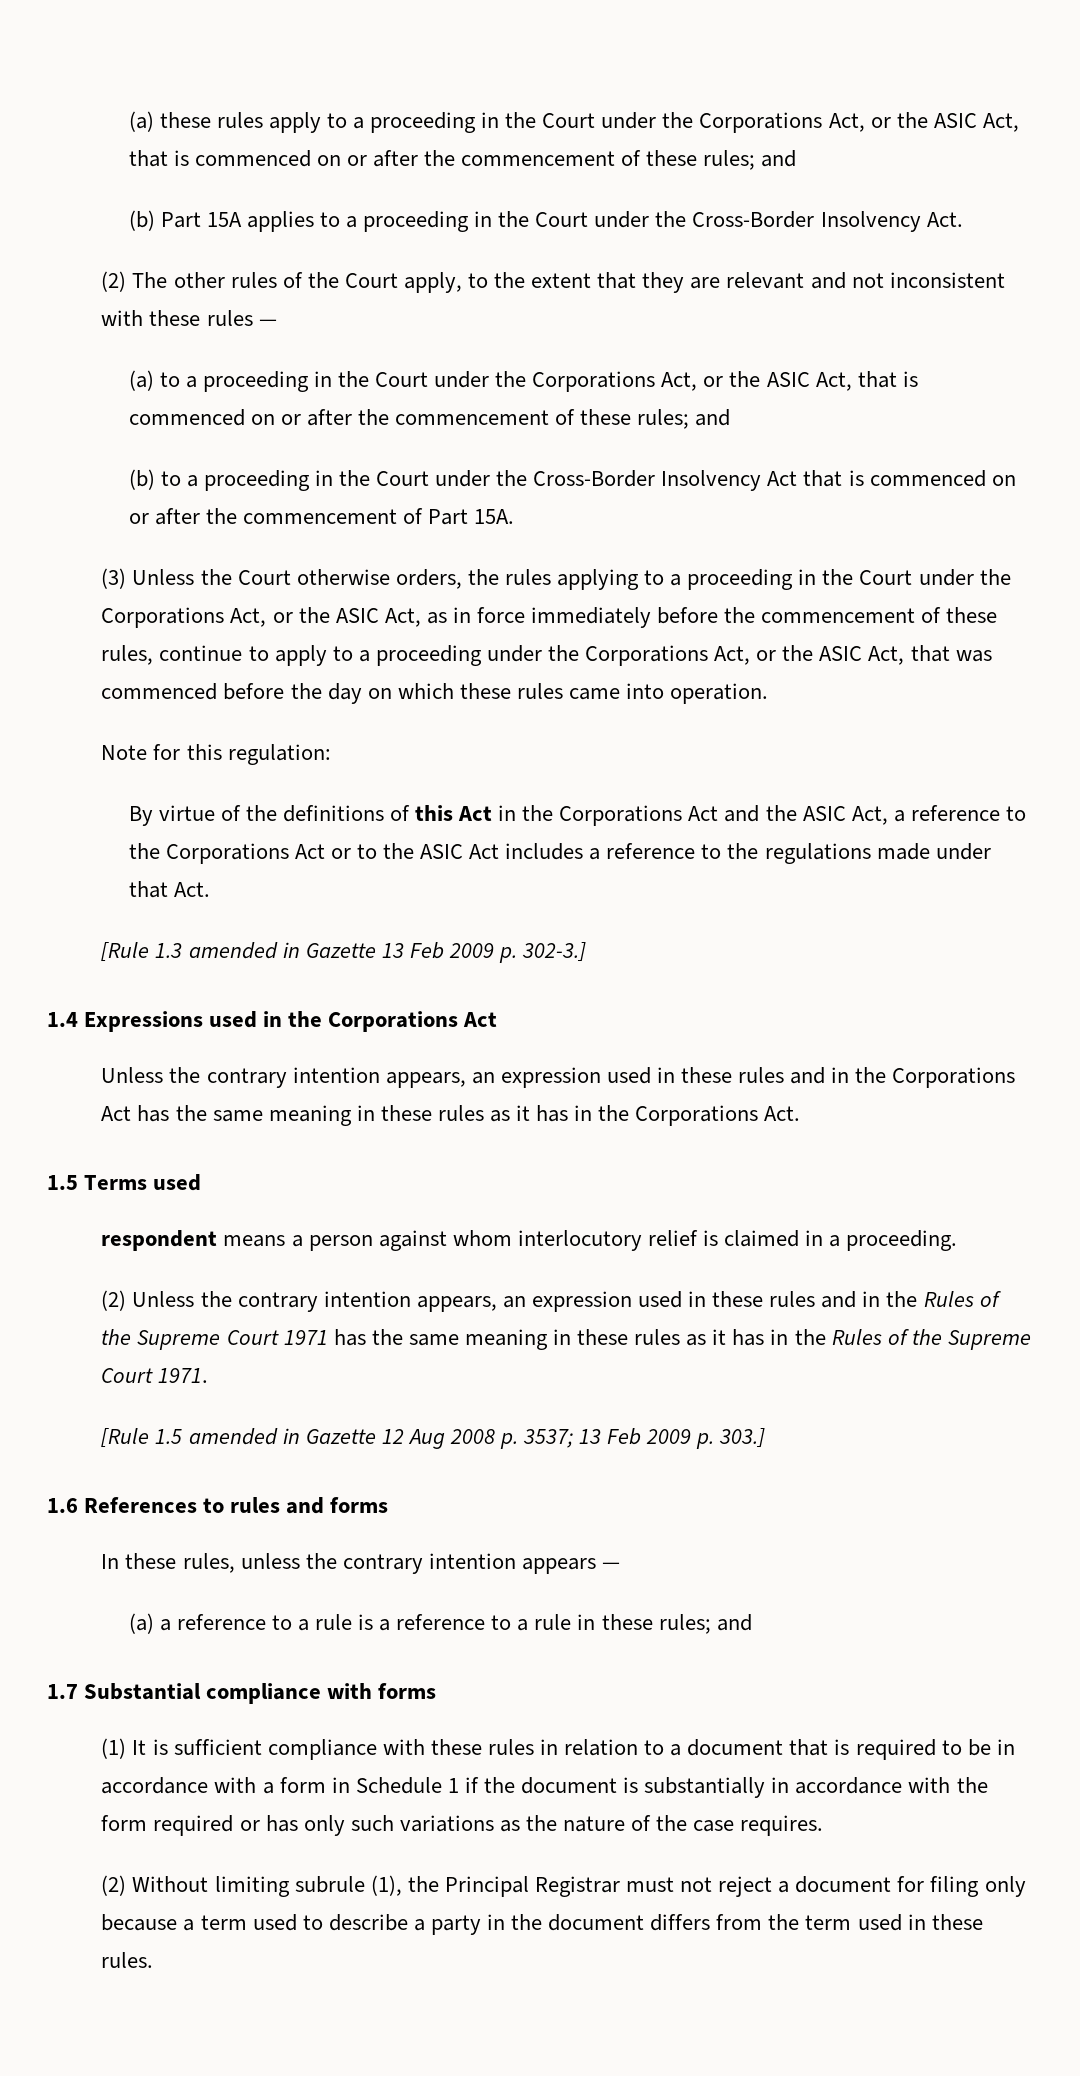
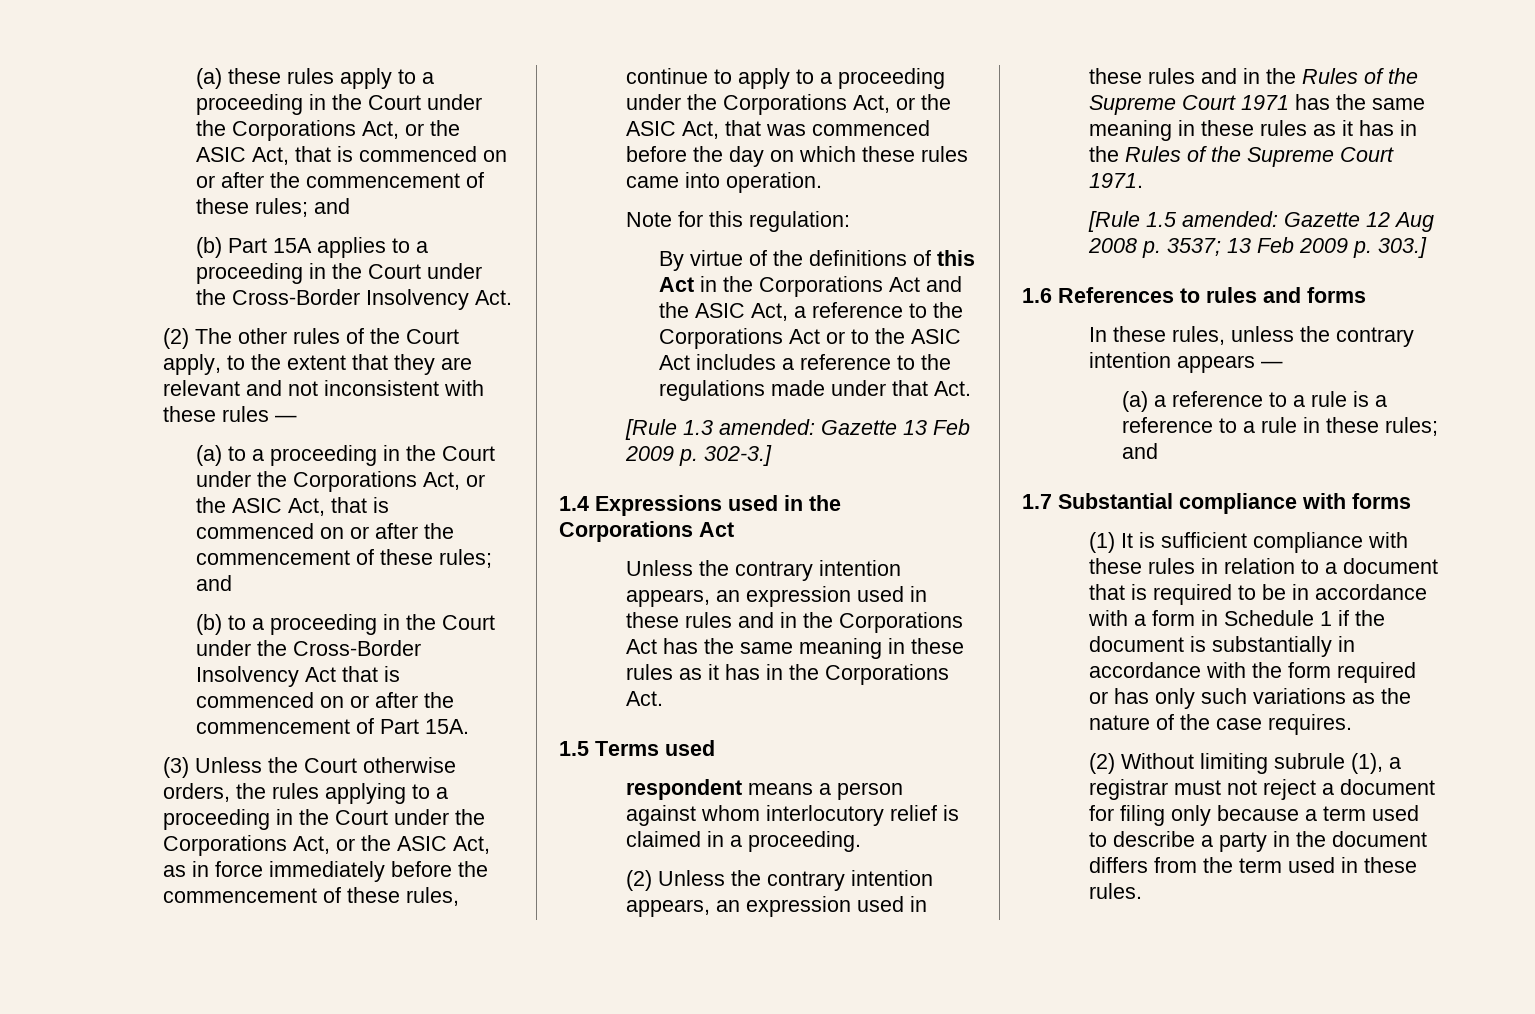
- [Rule 1.3 amended in Gazette 13 Feb 2009 p. 302-3.]
+ [Rule 1.3 amended: Gazette 13 Feb 2009 p. 302-3.]
- [Rule 1.5 amended in Gazette 12 Aug 2008 p. 3537; 13 Feb 2009 p. 303.]
+ [Rule 1.5 amended: Gazette 12 Aug 2008 p. 3537; 13 Feb 2009 p. 303.]
- (2) Without limiting subrule (1), the Principal Registrar must not reject a document for filing only because a term used to describe a party in the document differs from the term used in these rules.
+ (2) Without limiting subrule (1), a registrar must not reject a document for filing only because a term used to describe a party in the document differs from the term used in these rules.

